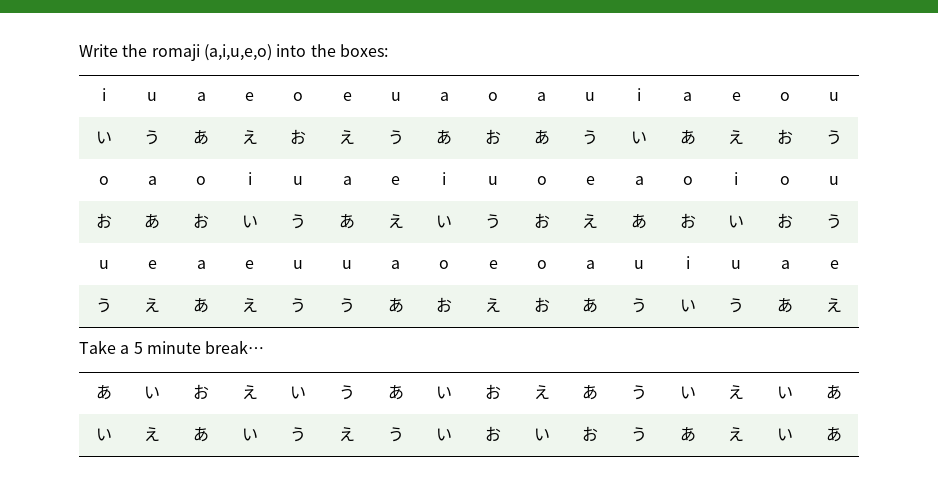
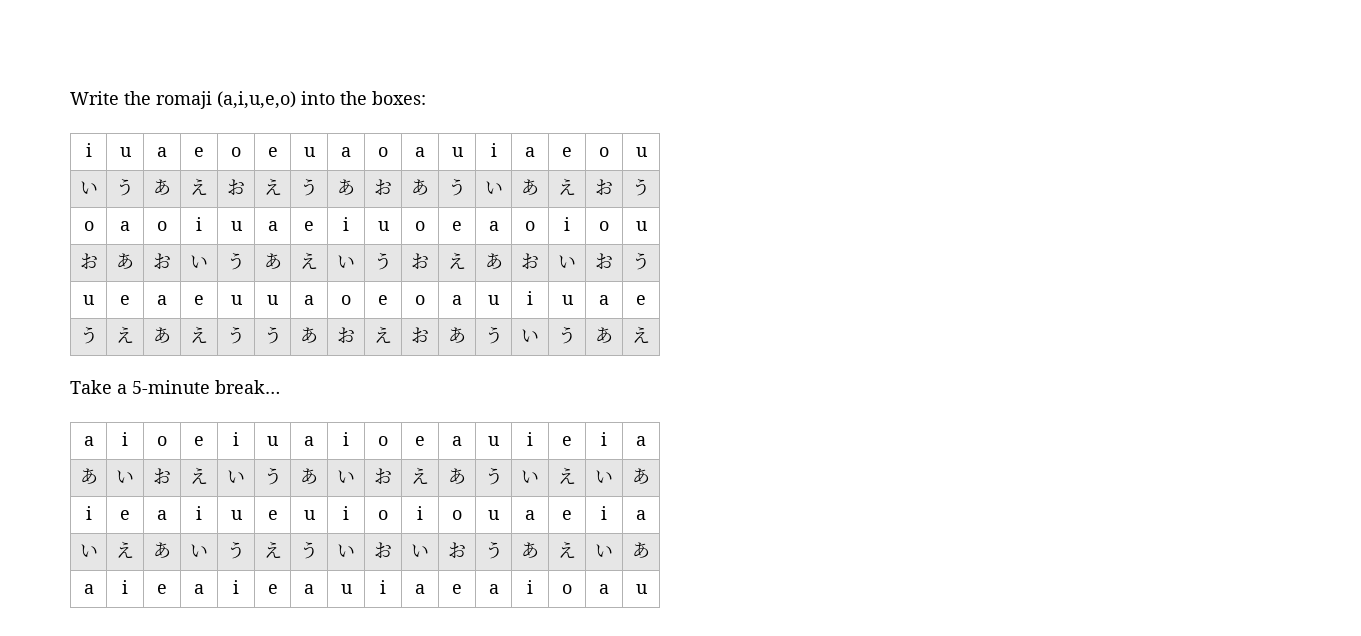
- Take a 5 minute break…
+ Take a 5-minute break…
+ a | i | o | e | i | u | a | i | o | e | a | u | i | e | i | a
+ i | e | a | i | u | e | u | i | o | i | o | u | a | e | i | a
+ a | i | e | a | i | e | a | u | i | a | e | a | i | o | a | u

